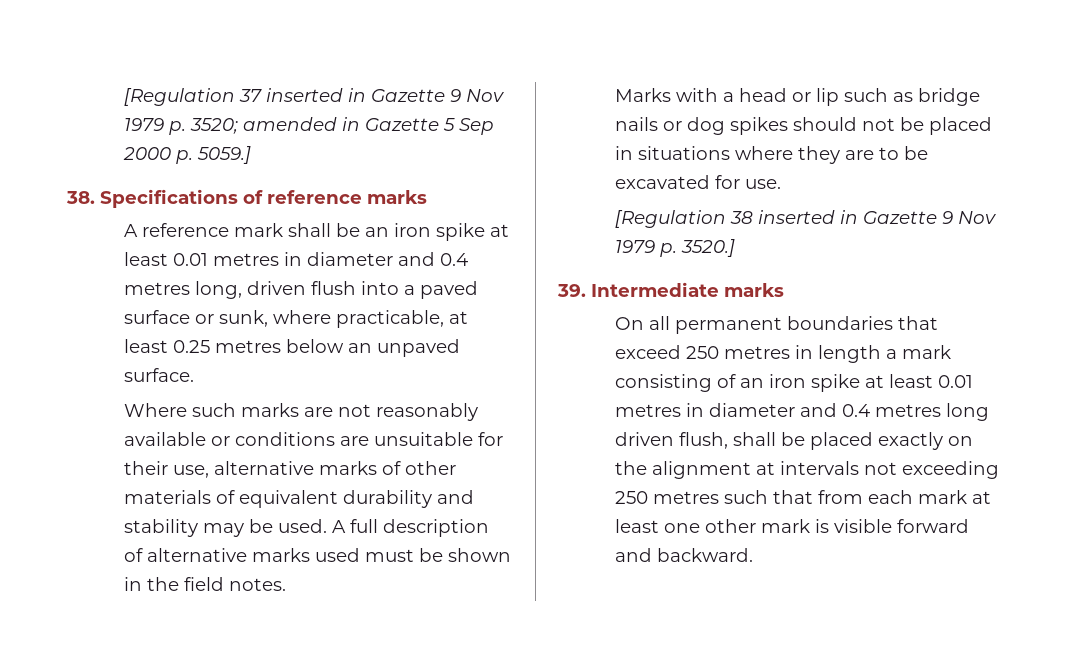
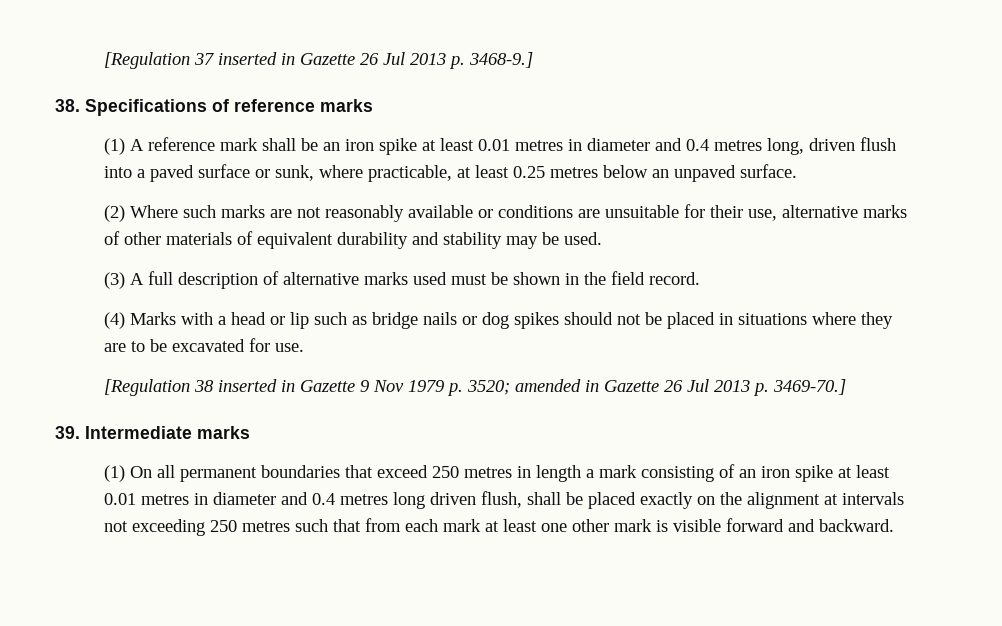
- [Regulation 37 inserted in Gazette 9 Nov 1979 p. 3520; amended in Gazette 5 Sep 2000 p. 5059.]
+ [Regulation 37 inserted in Gazette 26 Jul 2013 p. 3468-9.]
- A reference mark shall be an iron spike at least 0.01 metres in diameter and 0.4 metres long, driven flush into a paved surface or sunk, where practicable, at least 0.25 metres below an unpaved surface.
+ (1) A reference mark shall be an iron spike at least 0.01 metres in diameter and 0.4 metres long, driven flush into a paved surface or sunk, where practicable, at least 0.25 metres below an unpaved surface.
- Where such marks are not reasonably available or conditions are unsuitable for their use, alternative marks of other materials of equivalent durability and stability may be used. A full description of alternative marks used must be shown in the field notes.
- Marks with a head or lip such as bridge nails or dog spikes should not be placed in situations where they are to be excavated for use.
+ (2) Where such marks are not reasonably available or conditions are unsuitable for their use, alternative marks of other materials of equivalent durability and stability may be used.
+ (3) A full description of alternative marks used must be shown in the field record.
+ (4) Marks with a head or lip such as bridge nails or dog spikes should not be placed in situations where they are to be excavated for use.
- [Regulation 38 inserted in Gazette 9 Nov 1979 p. 3520.]
+ [Regulation 38 inserted in Gazette 9 Nov 1979 p. 3520; amended in Gazette 26 Jul 2013 p. 3469-70.]
- On all permanent boundaries that exceed 250 metres in length a mark consisting of an iron spike at least 0.01 metres in diameter and 0.4 metres long driven flush, shall be placed exactly on the alignment at intervals not exceeding 250 metres such that from each mark at least one other mark is visible forward and backward.
+ (1) On all permanent boundaries that exceed 250 metres in length a mark consisting of an iron spike at least 0.01 metres in diameter and 0.4 metres long driven flush, shall be placed exactly on the alignment at intervals not exceeding 250 metres such that from each mark at least one other mark is visible forward and backward.

